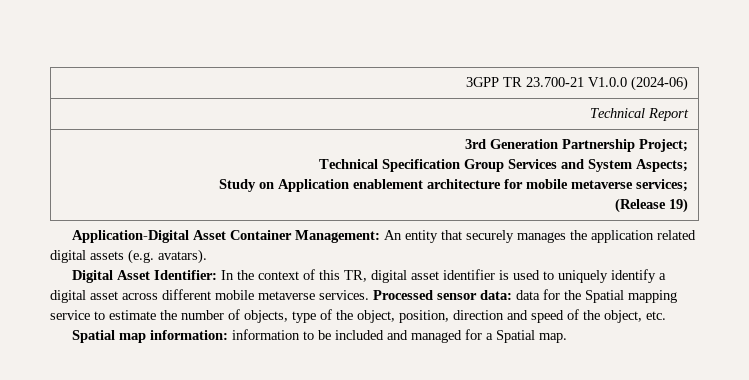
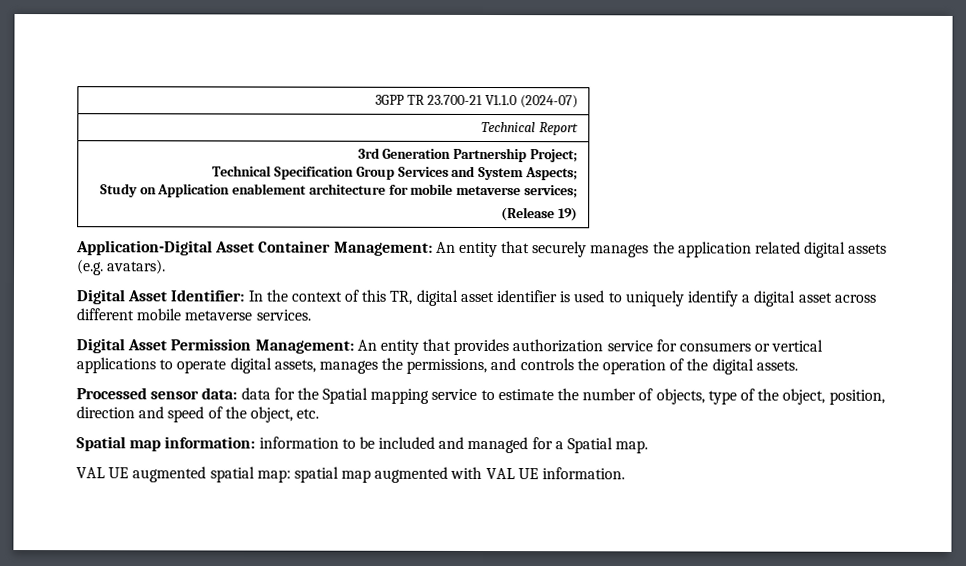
- 3GPP TR 23.700-21 V1.0.0 (2024-06)
+ 3GPP TR 23.700-21 V1.1.0 (2024-07)
- Digital Asset Identifier: In the context of this TR, digital asset identifier is used to uniquely identify a digital asset across different mobile metaverse services. Processed sensor data: data for the Spatial mapping service to estimate the number of objects, type of the object, position, direction and speed of the object, etc.
+ Digital Asset Identifier: In the context of this TR, digital asset identifier is used to uniquely identify a digital asset across different mobile metaverse services.
+ Digital Asset Permission Management: An entity that provides authorization service for consumers or vertical applications to operate digital assets, manages the permissions, and controls the operation of the digital assets.
+ Processed sensor data: data for the Spatial mapping service to estimate the number of objects, type of the object, position, direction and speed of the object, etc.
+ VAL UE augmented spatial map: spatial map augmented with VAL UE information.

